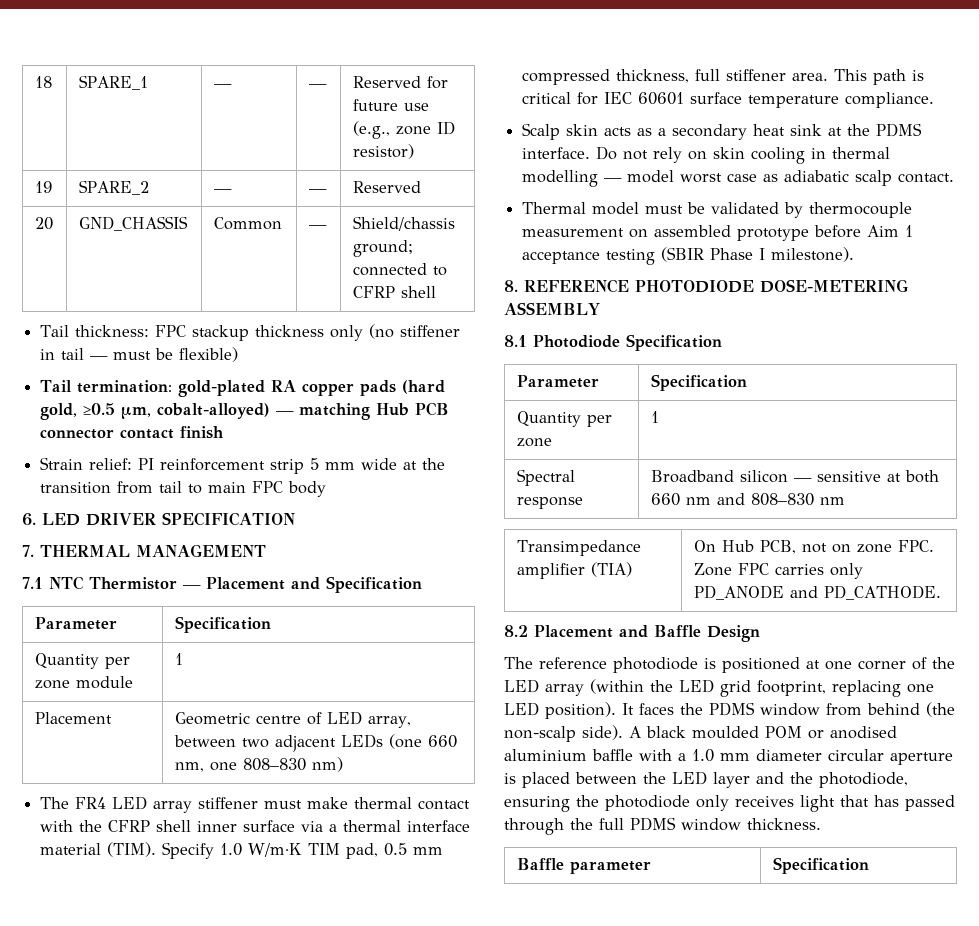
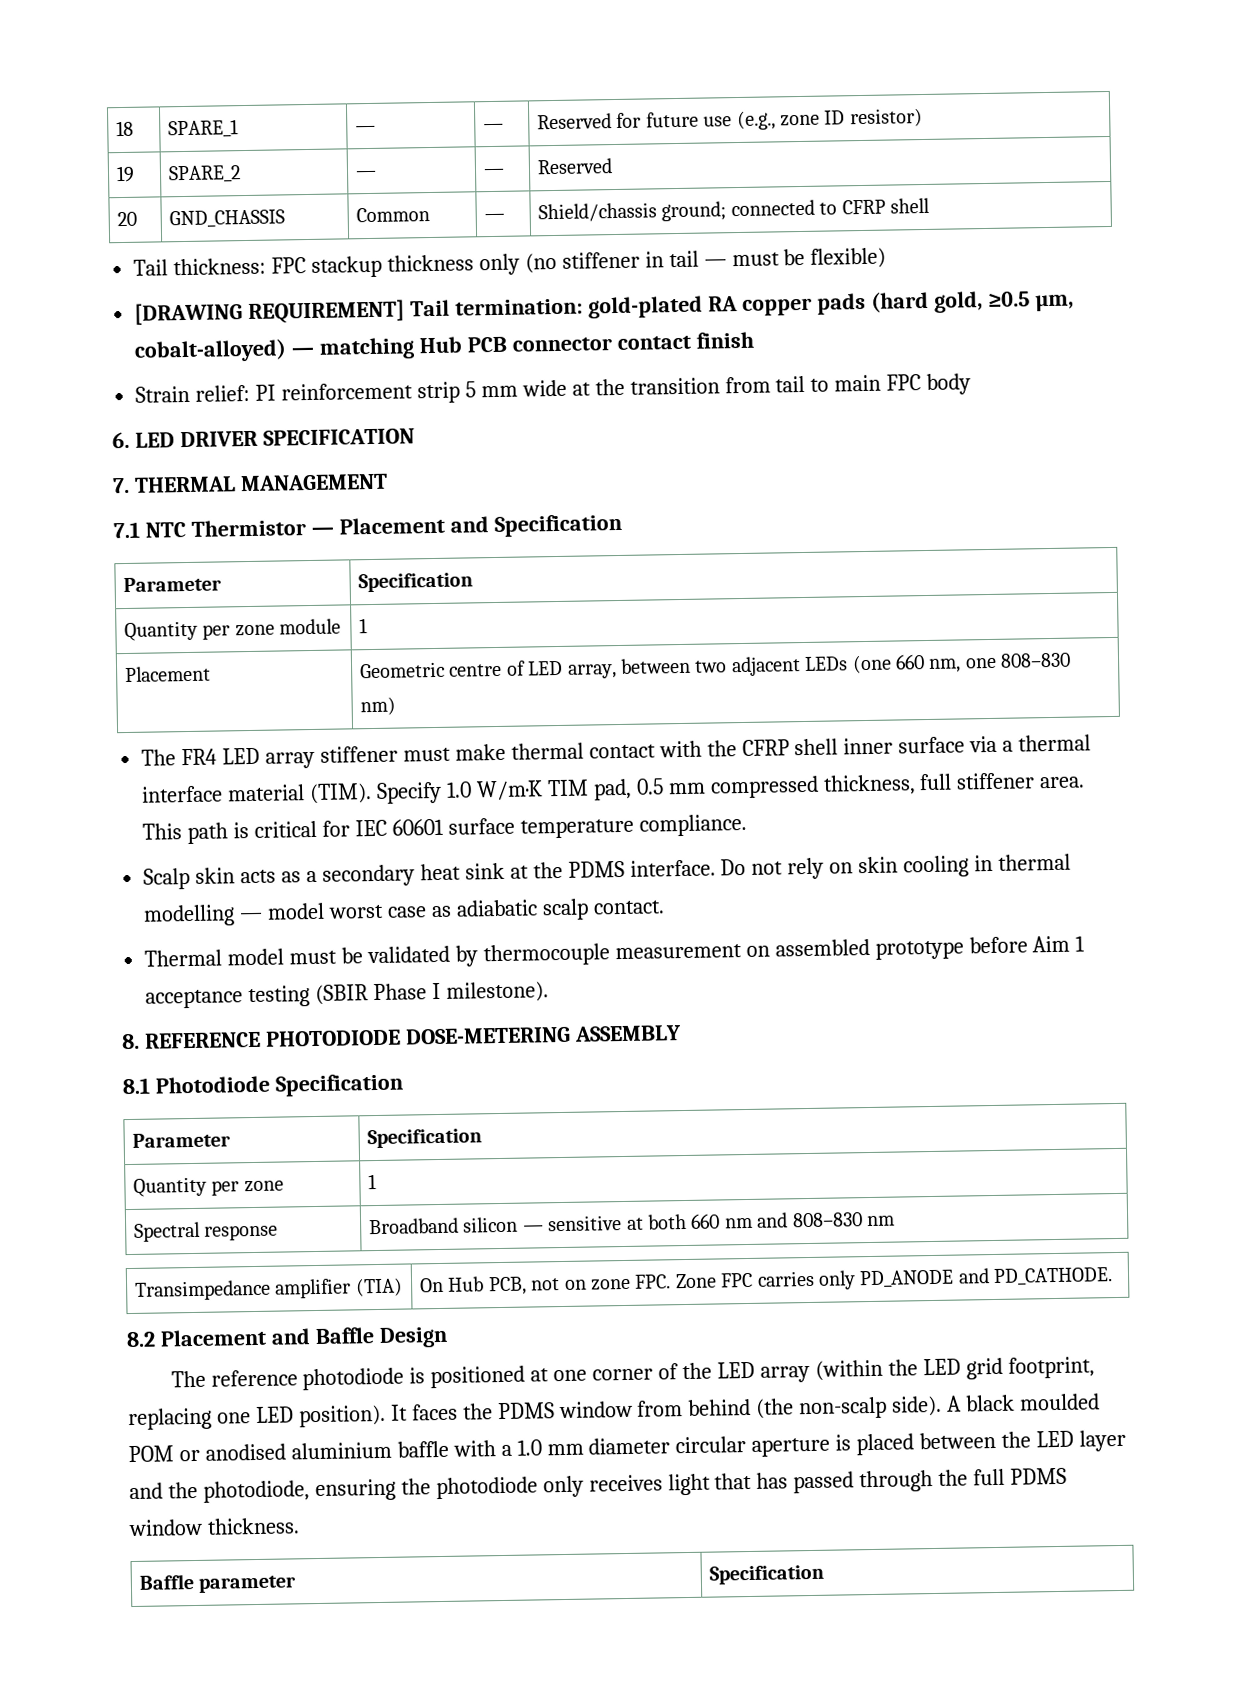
- Tail termination: gold-plated RA copper pads (hard gold, ≥0.5 µm, cobalt-alloyed) — matching Hub PCB connector contact finish
+ [DRAWING REQUIREMENT] Tail termination: gold-plated RA copper pads (hard gold, ≥0.5 µm, cobalt-alloyed) — matching Hub PCB connector contact finish

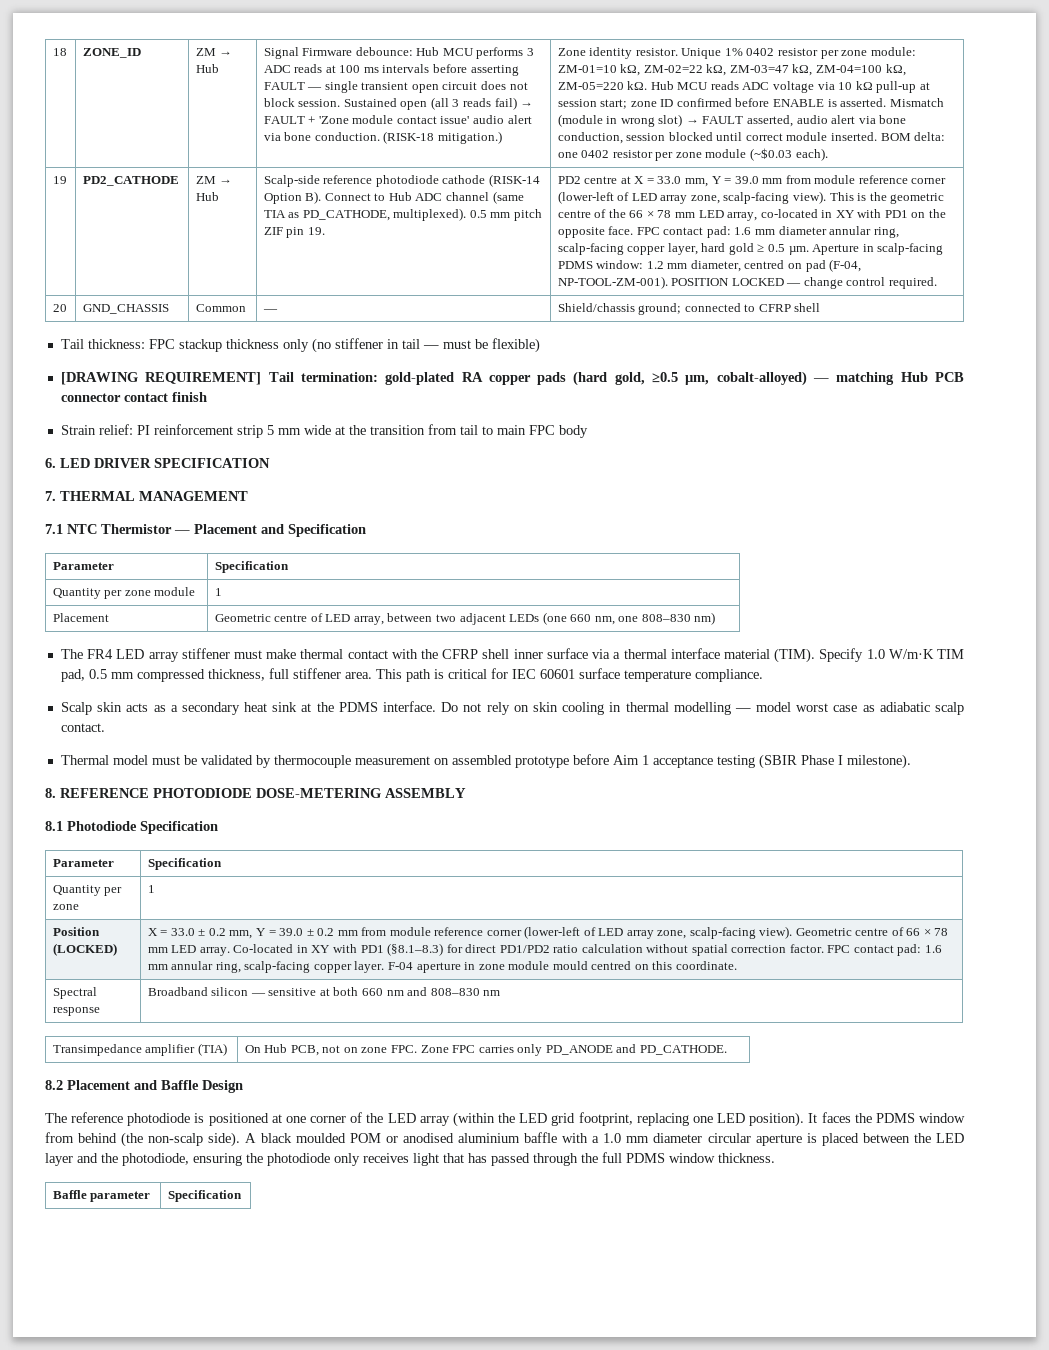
- SPARE_1 | — | — | Reserved for future use (e.g., zone ID resistor)
- 19 | SPARE_2 | — | — | Reserved
+ ZONE_ID | ZM → Hub | Signal Firmware debounce: Hub MCU performs 3 ADC reads at 100 ms intervals before asserting FAULT — single transient open circuit does not block session. Sustained open (all 3 reads fail) → FAULT + 'Zone module contact issue' audio alert via bone conduction. (RISK-18 mitigation.) | Zone identity resistor. Unique 1% 0402 resistor per zone module: ZM-01=10 kΩ, ZM-02=22 kΩ, ZM-03=47 kΩ, ZM-04=100 kΩ, ZM-05=220 kΩ. Hub MCU reads ADC voltage via 10 kΩ pull-up at session start; zone ID confirmed before ENABLE is asserted. Mismatch (module in wrong slot) → FAULT asserted, audio alert via bone conduction, session blocked until correct module inserted. BOM delta: one 0402 resistor per zone module (~$0.03 each).
+ 19 | PD2_CATHODE | ZM → Hub | Scalp-side reference photodiode cathode (RISK-14 Option B). Connect to Hub ADC channel (same TIA as PD_CATHODE, multiplexed). 0.5 mm pitch ZIF pin 19. | PD2 centre at X = 33.0 mm, Y = 39.0 mm from module reference corner (lower-left of LED array zone, scalp-facing view). This is the geometric centre of the 66 × 78 mm LED array, co-located in XY with PD1 on the opposite face. FPC contact pad: 1.6 mm diameter annular ring, scalp-facing copper layer, hard gold ≥ 0.5 µm. Aperture in scalp-facing PDMS window: 1.2 mm diameter, centred on pad (F-04, NP-TOOL-ZM-001). POSITION LOCKED — change control required.
+ Position (LOCKED) | X = 33.0 ± 0.2 mm, Y = 39.0 ± 0.2 mm from module reference corner (lower-left of LED array zone, scalp-facing view). Geometric centre of 66 × 78 mm LED array. Co-located in XY with PD1 (§8.1–8.3) for direct PD1/PD2 ratio calculation without spatial correction factor. FPC contact pad: 1.6 mm annular ring, scalp-facing copper layer. F-04 aperture in zone module mould centred on this coordinate.

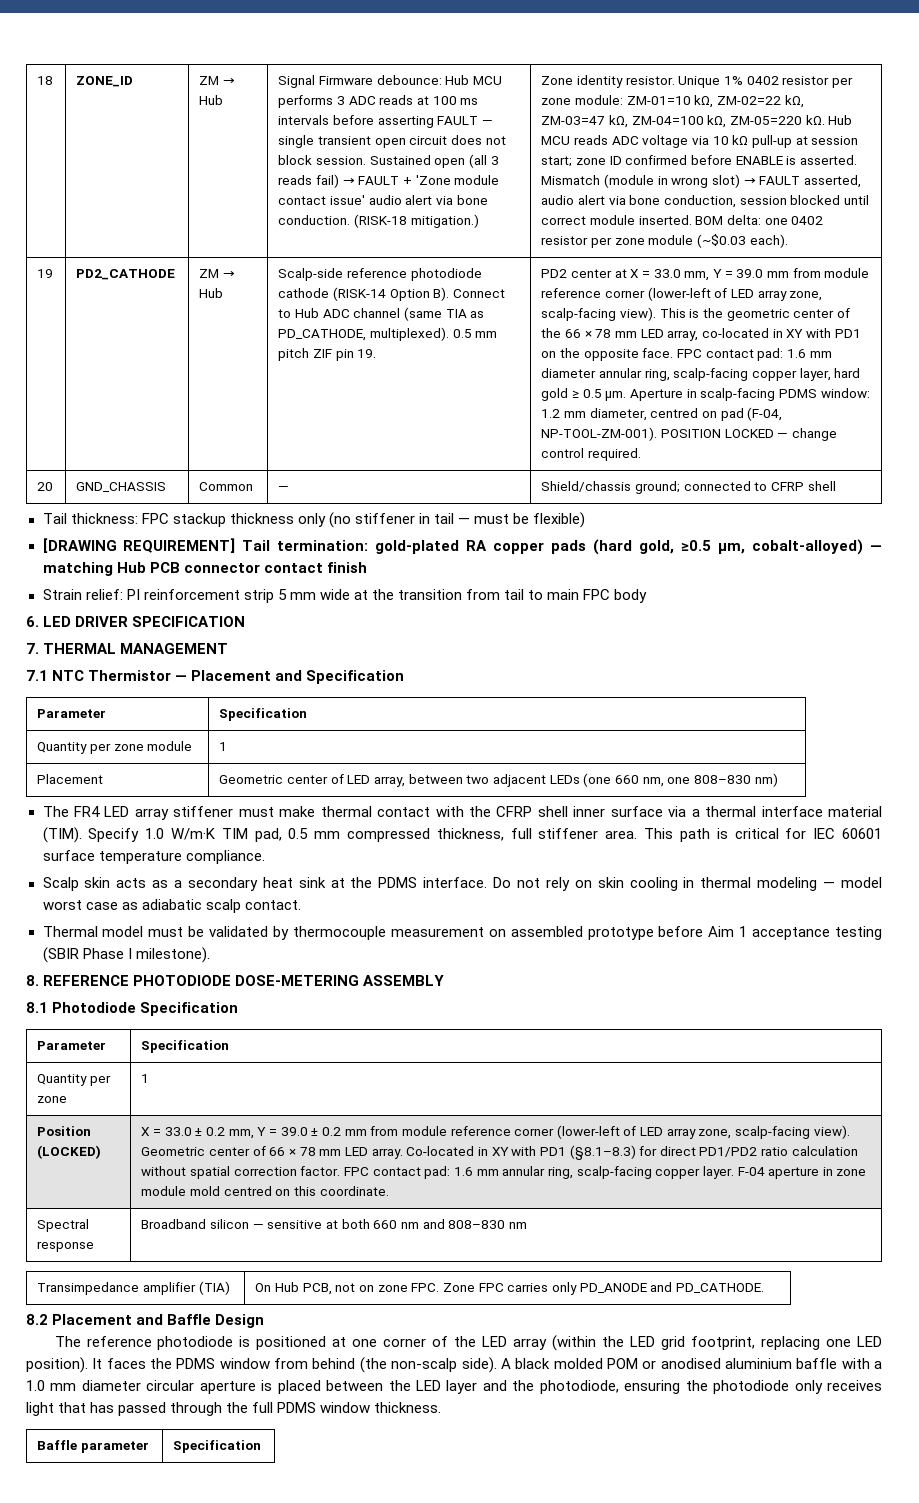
- PD2 centre at X = 33.0 mm, Y = 39.0 mm from module reference corner (lower-left of LED array zone, scalp-facing view).
+ PD2 center at X = 33.0 mm, Y = 39.0 mm from module reference corner (lower-left of LED array zone, scalp-facing view).
- This is the geometric centre of the 66 × 78 mm LED array, co-located in XY with PD1 on the opposite face.
+ This is the geometric center of the 66 × 78 mm LED array, co-located in XY with PD1 on the opposite face.
- Placement | Geometric centre of LED array, between two adjacent LEDs (one 660 nm, one 808–830 nm)
+ Placement | Geometric center of LED array, between two adjacent LEDs (one 660 nm, one 808–830 nm)
- Do not rely on skin cooling in thermal modelling — model worst case as adiabatic scalp contact.
+ Do not rely on skin cooling in thermal modeling — model worst case as adiabatic scalp contact.
- Geometric centre of 66 × 78 mm LED array.
+ Geometric center of 66 × 78 mm LED array.
- F-04 aperture in zone module mould centred on this coordinate.
+ F-04 aperture in zone module mold centred on this coordinate.
- A black moulded POM or anodised aluminium baffle with a 1.0 mm diameter circular aperture is placed between the LED layer and the photodiode, ensuring the photodiode only receives light that has passed through the full PDMS window thickness.
+ A black molded POM or anodised aluminium baffle with a 1.0 mm diameter circular aperture is placed between the LED layer and the photodiode, ensuring the photodiode only receives light that has passed through the full PDMS window thickness.

